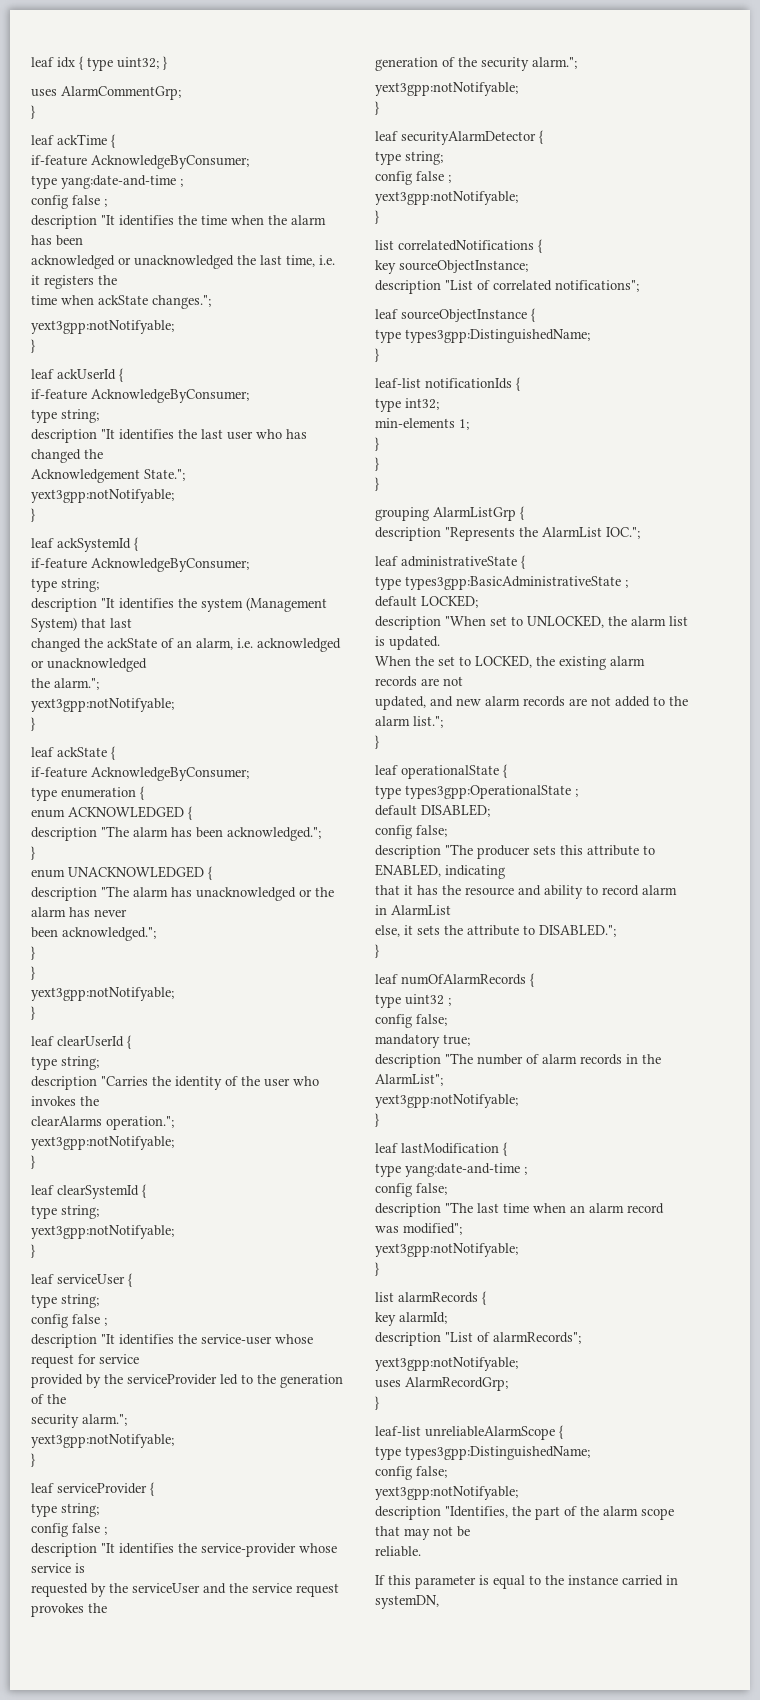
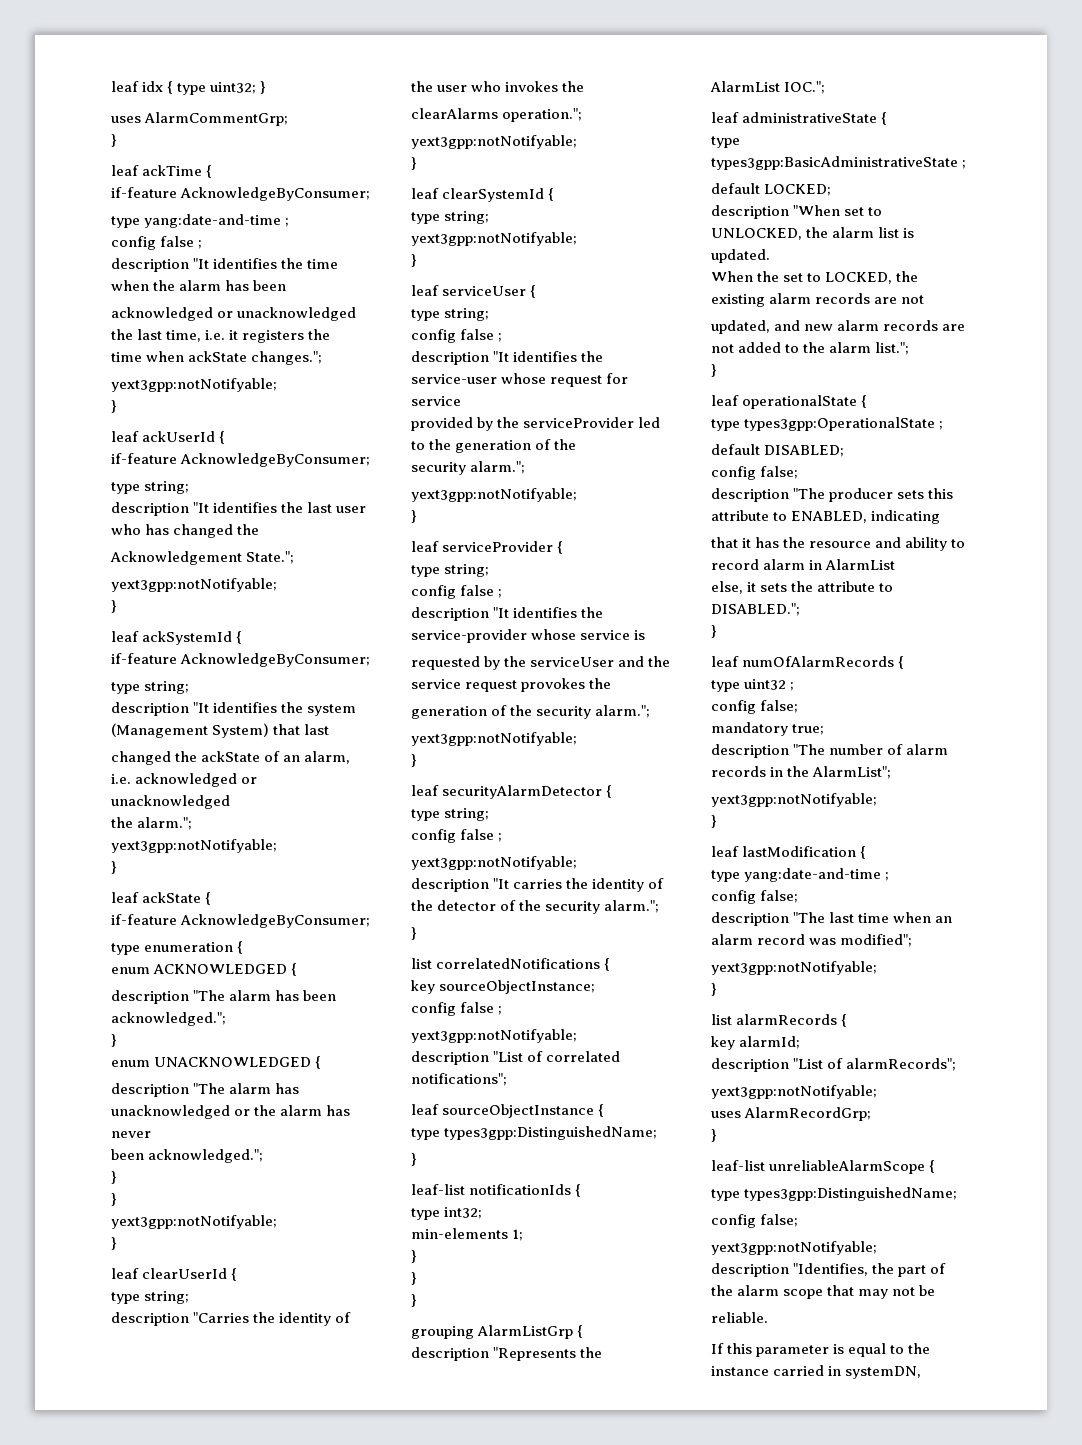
+ description "It carries the identity of the detector of the security alarm.";
  key sourceObjectInstance;
+ config false ;
+ yext3gpp:notNotifyable;

